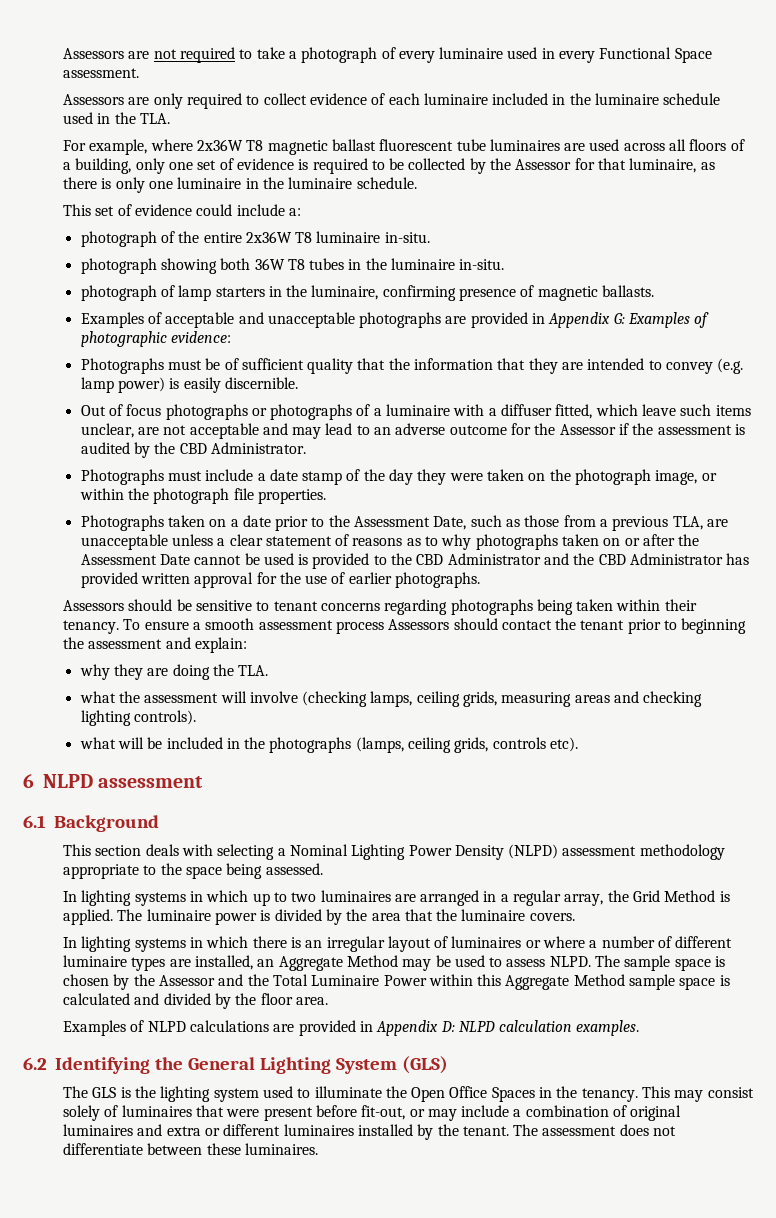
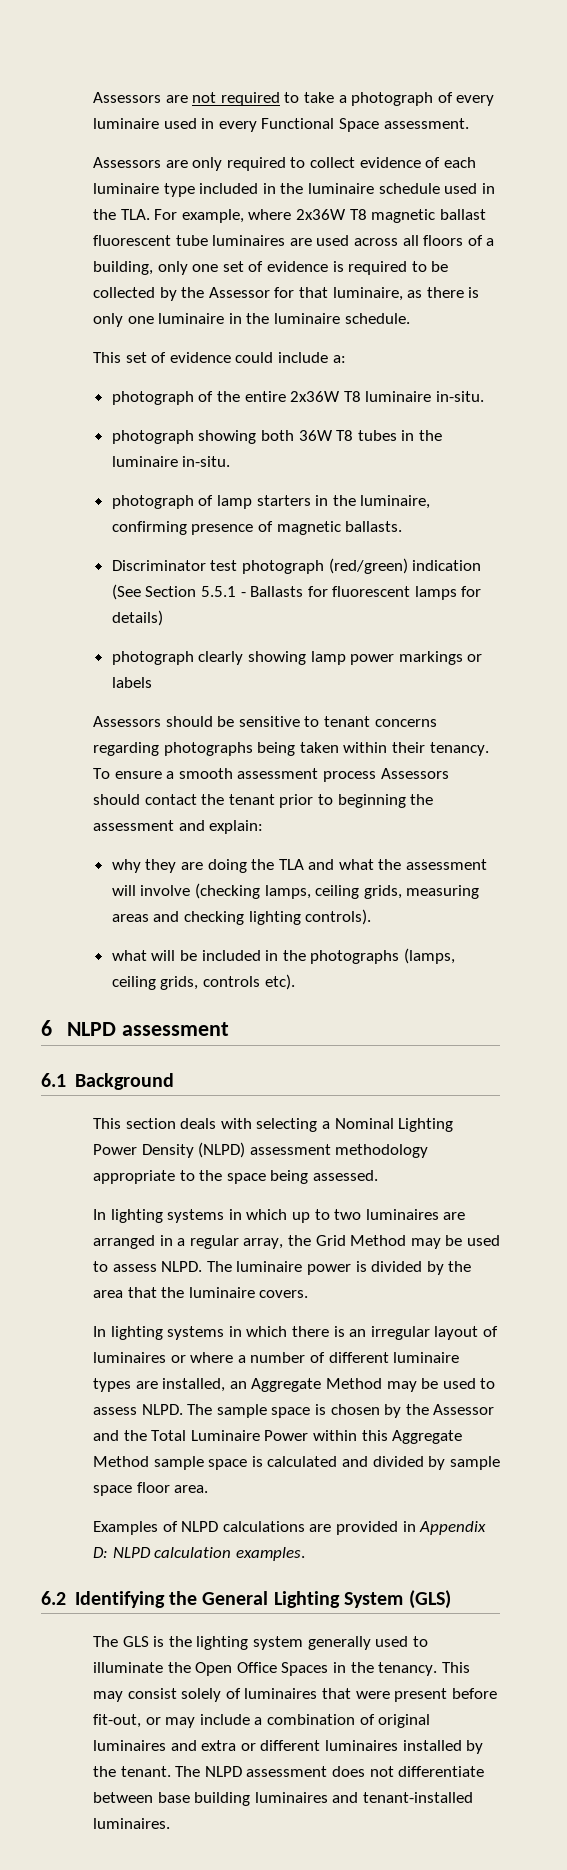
- Assessors are only required to collect evidence of each luminaire included in the luminaire schedule used in the TLA.
- For example, where 2x36W T8 magnetic ballast fluorescent tube luminaires are used across all floors of a building, only one set of evidence is required to be collected by the Assessor for that luminaire, as there is only one luminaire in the luminaire schedule.
+ Assessors are only required to collect evidence of each luminaire type included in the luminaire schedule used in the TLA. For example, where 2x36W T8 magnetic ballast fluorescent tube luminaires are used across all floors of a building, only one set of evidence is required to be collected by the Assessor for that luminaire, as there is only one luminaire in the luminaire schedule.
- Examples of acceptable and unacceptable photographs are provided in Appendix G: Examples of photographic evidence:
- Photographs must be of sufficient quality that the information that they are intended to convey (e.g. lamp power) is easily discernible.
- Out of focus photographs or photographs of a luminaire with a diffuser fitted, which leave such items unclear, are not acceptable and may lead to an adverse outcome for the Assessor if the assessment is audited by the CBD Administrator.
- Photographs must include a date stamp of the day they were taken on the photograph image, or within the photograph file properties.
- Photographs taken on a date prior to the Assessment Date, such as those from a previous TLA, are unacceptable unless a clear statement of reasons as to why photographs taken on or after the Assessment Date cannot be used is provided to the CBD Administrator and the CBD Administrator has provided written approval for the use of earlier photographs.
+ Discriminator test photograph (red/green) indication (See Section 5.5.1 - Ballasts for fluorescent lamps for details)
+ photograph clearly showing lamp power markings or labels
- why they are doing the TLA.
- what the assessment will involve (checking lamps, ceiling grids, measuring areas and checking lighting controls).
+ why they are doing the TLA and what the assessment will involve (checking lamps, ceiling grids, measuring areas and checking lighting controls).
- In lighting systems in which up to two luminaires are arranged in a regular array, the Grid Method is applied.
+ In lighting systems in which up to two luminaires are arranged in a regular array, the Grid Method may be used to assess NLPD.
- The sample space is chosen by the Assessor and the Total Luminaire Power within this Aggregate Method sample space is calculated and divided by the floor area.
+ The sample space is chosen by the Assessor and the Total Luminaire Power within this Aggregate Method sample space is calculated and divided by sample space floor area.
- The GLS is the lighting system used to illuminate the Open Office Spaces in the tenancy.
+ The GLS is the lighting system generally used to illuminate the Open Office Spaces in the tenancy.
- The assessment does not differentiate between these luminaires.
+ The NLPD assessment does not differentiate between base building luminaires and tenant-installed luminaires.

